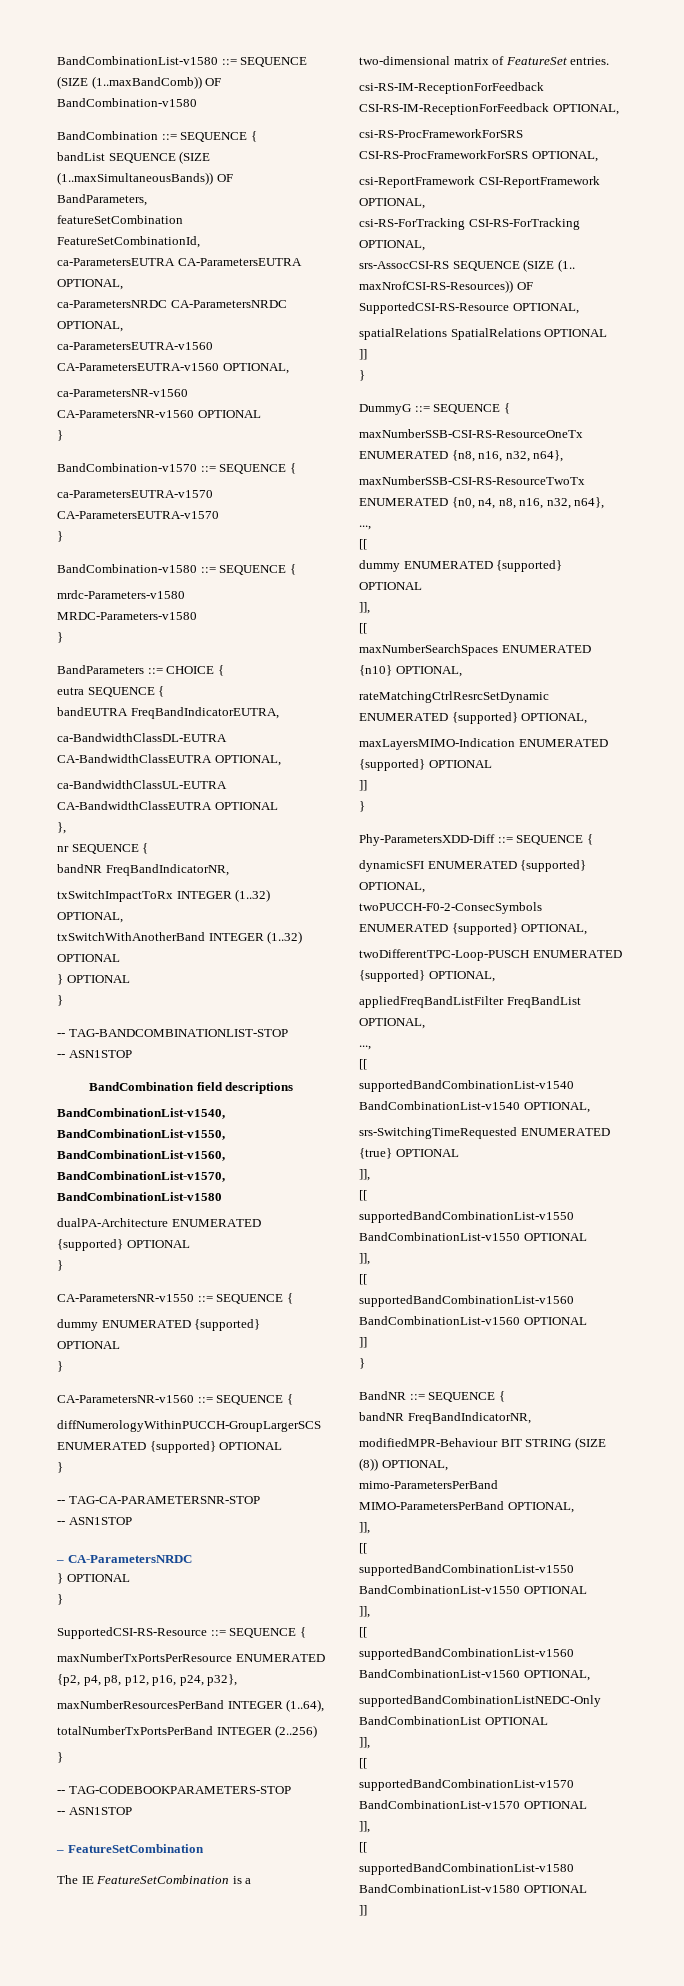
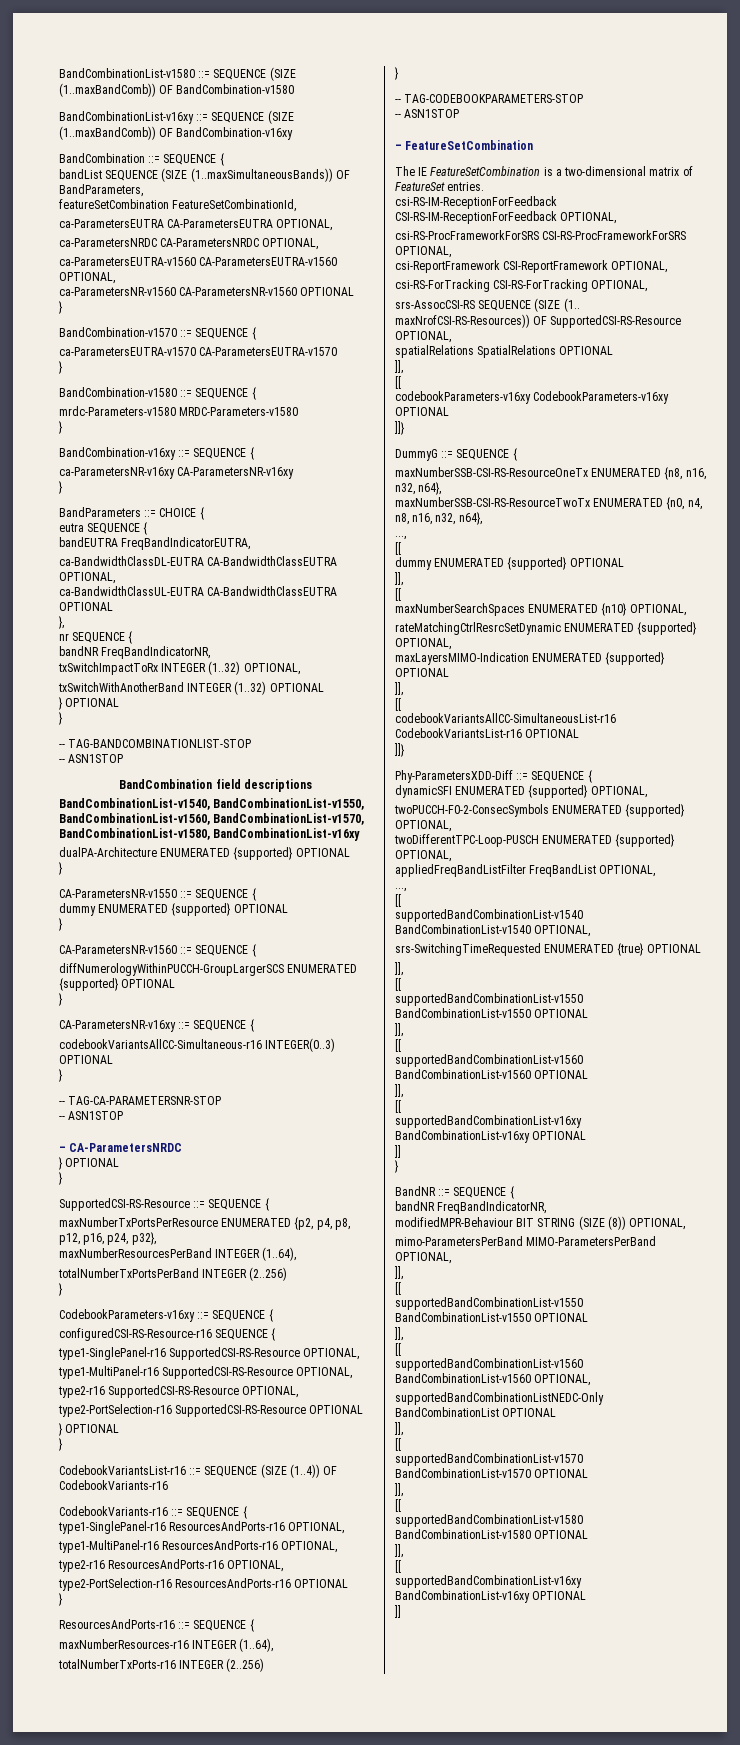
+ BandCombinationList-v16xy ::= SEQUENCE (SIZE (1..maxBandComb)) OF BandCombination-v16xy
+ BandCombination-v16xy ::= SEQUENCE {
+ ca-ParametersNR-v16xy CA-ParametersNR-v16xy
+ }
- BandCombinationList-v1540, BandCombinationList-v1550, BandCombinationList-v1560, BandCombinationList-v1570, BandCombinationList-v1580
+ BandCombinationList-v1540, BandCombinationList-v1550, BandCombinationList-v1560, BandCombinationList-v1570, BandCombinationList-v1580, BandCombinationList-v16xy
+ CA-ParametersNR-v16xy ::= SEQUENCE {
+ codebookVariantsAllCC-Simultaneous-r16 INTEGER(0..3) OPTIONAL
+ }
+ CodebookParameters-v16xy ::= SEQUENCE {
+ configuredCSI-RS-Resource-r16 SEQUENCE {
+ type1-SinglePanel-r16 SupportedCSI-RS-Resource OPTIONAL,
+ type1-MultiPanel-r16 SupportedCSI-RS-Resource OPTIONAL,
+ type2-r16 SupportedCSI-RS-Resource OPTIONAL,
+ type2-PortSelection-r16 SupportedCSI-RS-Resource OPTIONAL
+ } OPTIONAL
+ }
+ CodebookVariantsList-r16 ::= SEQUENCE (SIZE (1..4)) OF CodebookVariants-r16
+ CodebookVariants-r16 ::= SEQUENCE {
+ type1-SinglePanel-r16 ResourcesAndPorts-r16 OPTIONAL,
+ type1-MultiPanel-r16 ResourcesAndPorts-r16 OPTIONAL,
+ type2-r16 ResourcesAndPorts-r16 OPTIONAL,
+ type2-PortSelection-r16 ResourcesAndPorts-r16 OPTIONAL
+ }
+ ResourcesAndPorts-r16 ::= SEQUENCE {
+ maxNumberResources-r16 INTEGER (1..64),
+ totalNumberTxPorts-r16 INTEGER (2..256)
+ }
  spatialRelations SpatialRelations OPTIONAL
- ]]
- }
+ ]],
+ [[
+ codebookParameters-v16xy CodebookParameters-v16xy OPTIONAL
+ ]]}
  maxLayersMIMO-Indication ENUMERATED {supported} OPTIONAL
- ]]
- }
+ ]],
+ [[
+ codebookVariantsAllCC-SimultaneousList-r16 CodebookVariantsList-r16 OPTIONAL
+ ]]}
  supportedBandCombinationList-v1560 BandCombinationList-v1560 OPTIONAL
+ ]],
+ [[
+ supportedBandCombinationList-v16xy BandCombinationList-v16xy OPTIONAL
  supportedBandCombinationList-v1580 BandCombinationList-v1580 OPTIONAL
+ ]],
+ [[
+ supportedBandCombinationList-v16xy BandCombinationList-v16xy OPTIONAL

